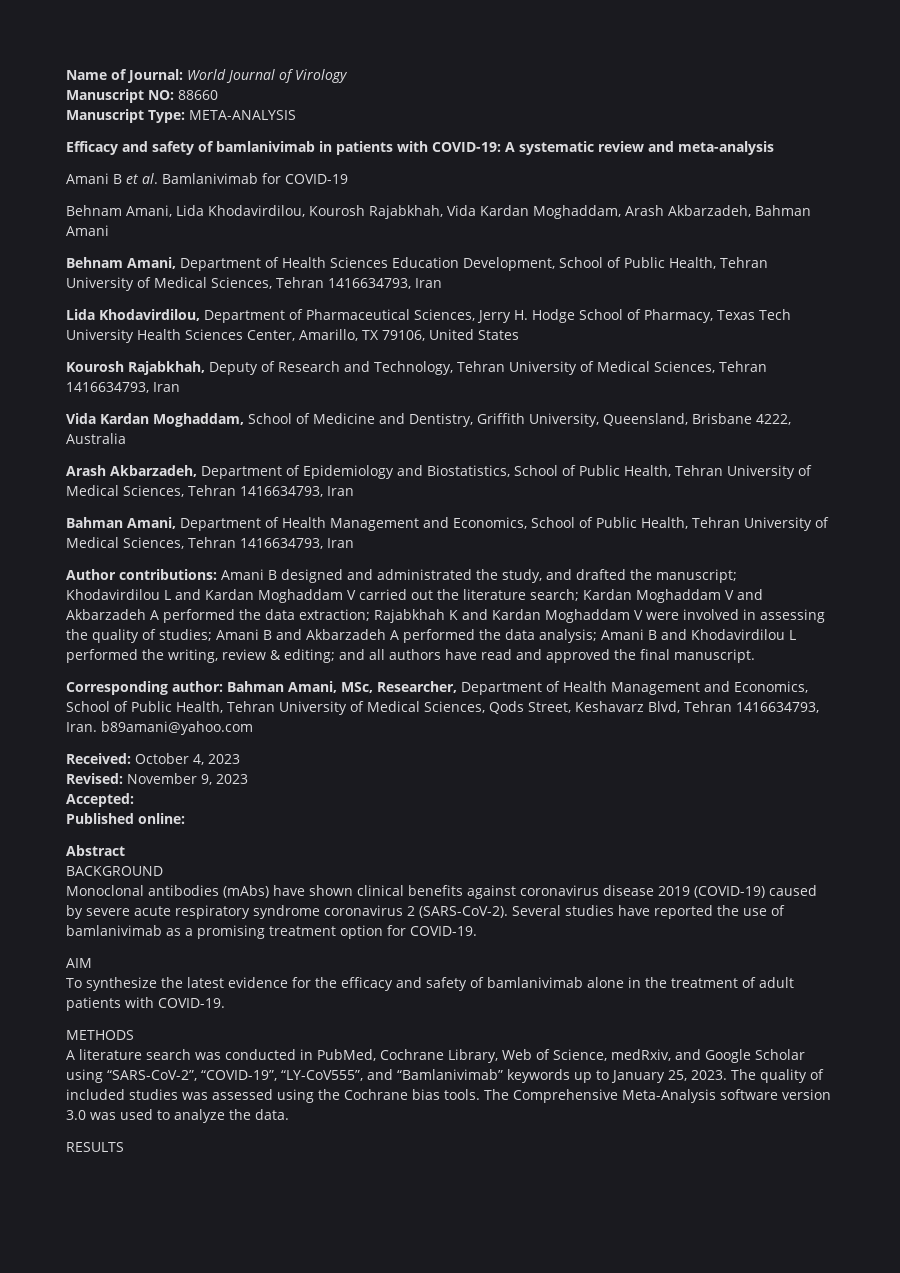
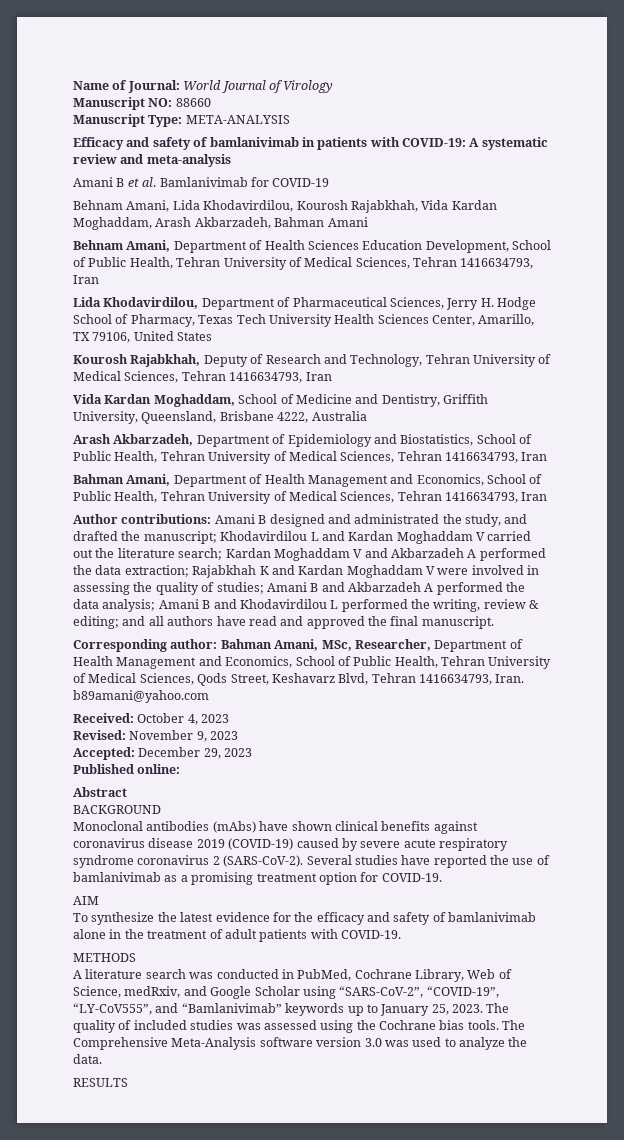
- Accepted:
+ Accepted: December 29, 2023

